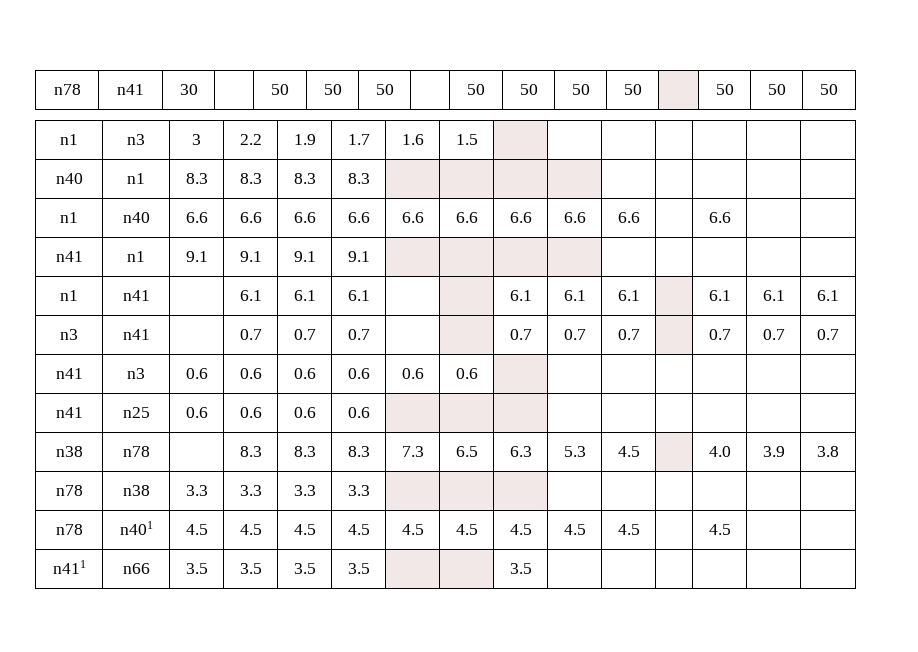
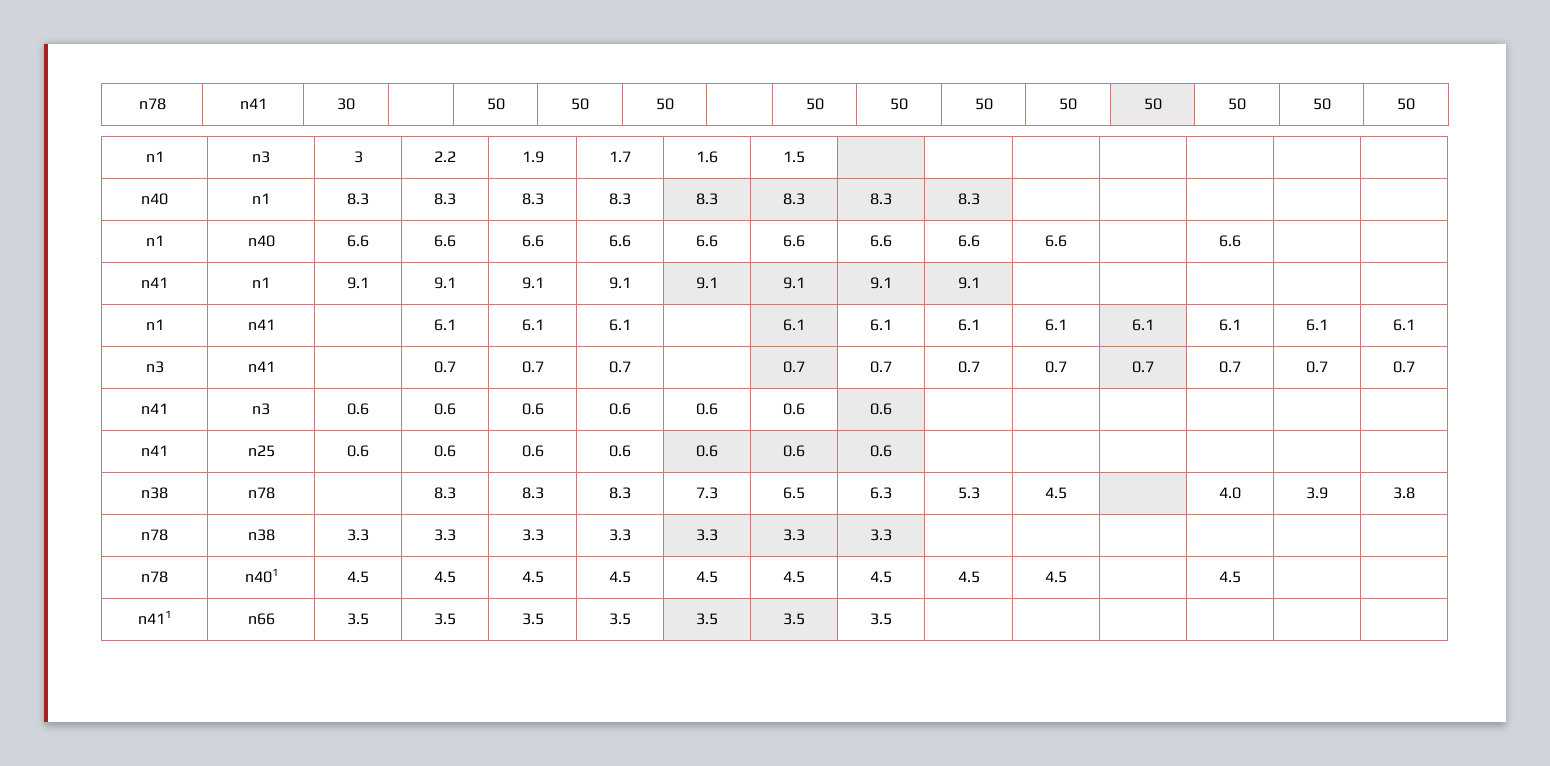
- n78 | n41 | 30 | | 50 | 50 | 50 | | 50 | 50 | 50 | 50 | | 50 | 50 | 50
+ n78 | n41 | 30 | | 50 | 50 | 50 | | 50 | 50 | 50 | 50 | 50 | 50 | 50 | 50
- n40 | n1 | 8.3 | 8.3 | 8.3 | 8.3 | | | | | | | | |
+ n40 | n1 | 8.3 | 8.3 | 8.3 | 8.3 | 8.3 | 8.3 | 8.3 | 8.3 | | | | |
- n41 | n1 | 9.1 | 9.1 | 9.1 | 9.1 | | | | | | | | |
+ n41 | n1 | 9.1 | 9.1 | 9.1 | 9.1 | 9.1 | 9.1 | 9.1 | 9.1 | | | | |
- n1 | n41 | | 6.1 | 6.1 | 6.1 | | | 6.1 | 6.1 | 6.1 | | 6.1 | 6.1 | 6.1
+ n1 | n41 | | 6.1 | 6.1 | 6.1 | | 6.1 | 6.1 | 6.1 | 6.1 | 6.1 | 6.1 | 6.1 | 6.1
- n3 | n41 | | 0.7 | 0.7 | 0.7 | | | 0.7 | 0.7 | 0.7 | | 0.7 | 0.7 | 0.7
+ n3 | n41 | | 0.7 | 0.7 | 0.7 | | 0.7 | 0.7 | 0.7 | 0.7 | 0.7 | 0.7 | 0.7 | 0.7
- n41 | n3 | 0.6 | 0.6 | 0.6 | 0.6 | 0.6 | 0.6 | | | | | | |
+ n41 | n3 | 0.6 | 0.6 | 0.6 | 0.6 | 0.6 | 0.6 | 0.6 | | | | | |
- n41 | n25 | 0.6 | 0.6 | 0.6 | 0.6 | | | | | | | | |
+ n41 | n25 | 0.6 | 0.6 | 0.6 | 0.6 | 0.6 | 0.6 | 0.6 | | | | | |
- n78 | n38 | 3.3 | 3.3 | 3.3 | 3.3 | | | | | | | | |
+ n78 | n38 | 3.3 | 3.3 | 3.3 | 3.3 | 3.3 | 3.3 | 3.3 | | | | | |
- n411 | n66 | 3.5 | 3.5 | 3.5 | 3.5 | | | 3.5 | | | | | |
+ n411 | n66 | 3.5 | 3.5 | 3.5 | 3.5 | 3.5 | 3.5 | 3.5 | | | | | |

